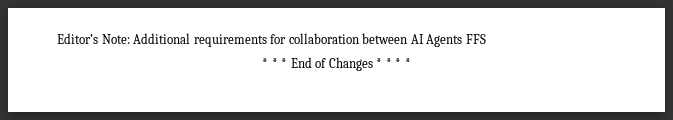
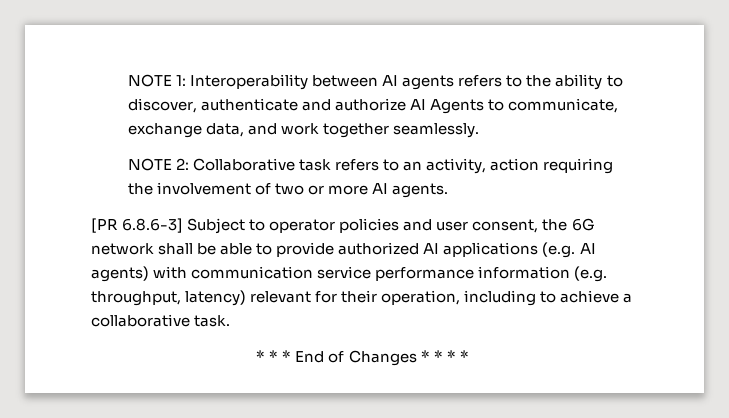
- Editor’s Note: Additional requirements for collaboration between AI Agents FFS
+ NOTE 1: Interoperability between AI agents refers to the ability to discover, authenticate and authorize AI Agents to communicate, exchange data, and work together seamlessly.
+ NOTE 2: Collaborative task refers to an activity, action requiring the involvement of two or more AI agents.
+ [PR 6.8.6-3] Subject to operator policies and user consent, the 6G network shall be able to provide authorized AI applications (e.g. AI agents) with communication service performance information (e.g. throughput, latency) relevant for their operation, including to achieve a collaborative task.

